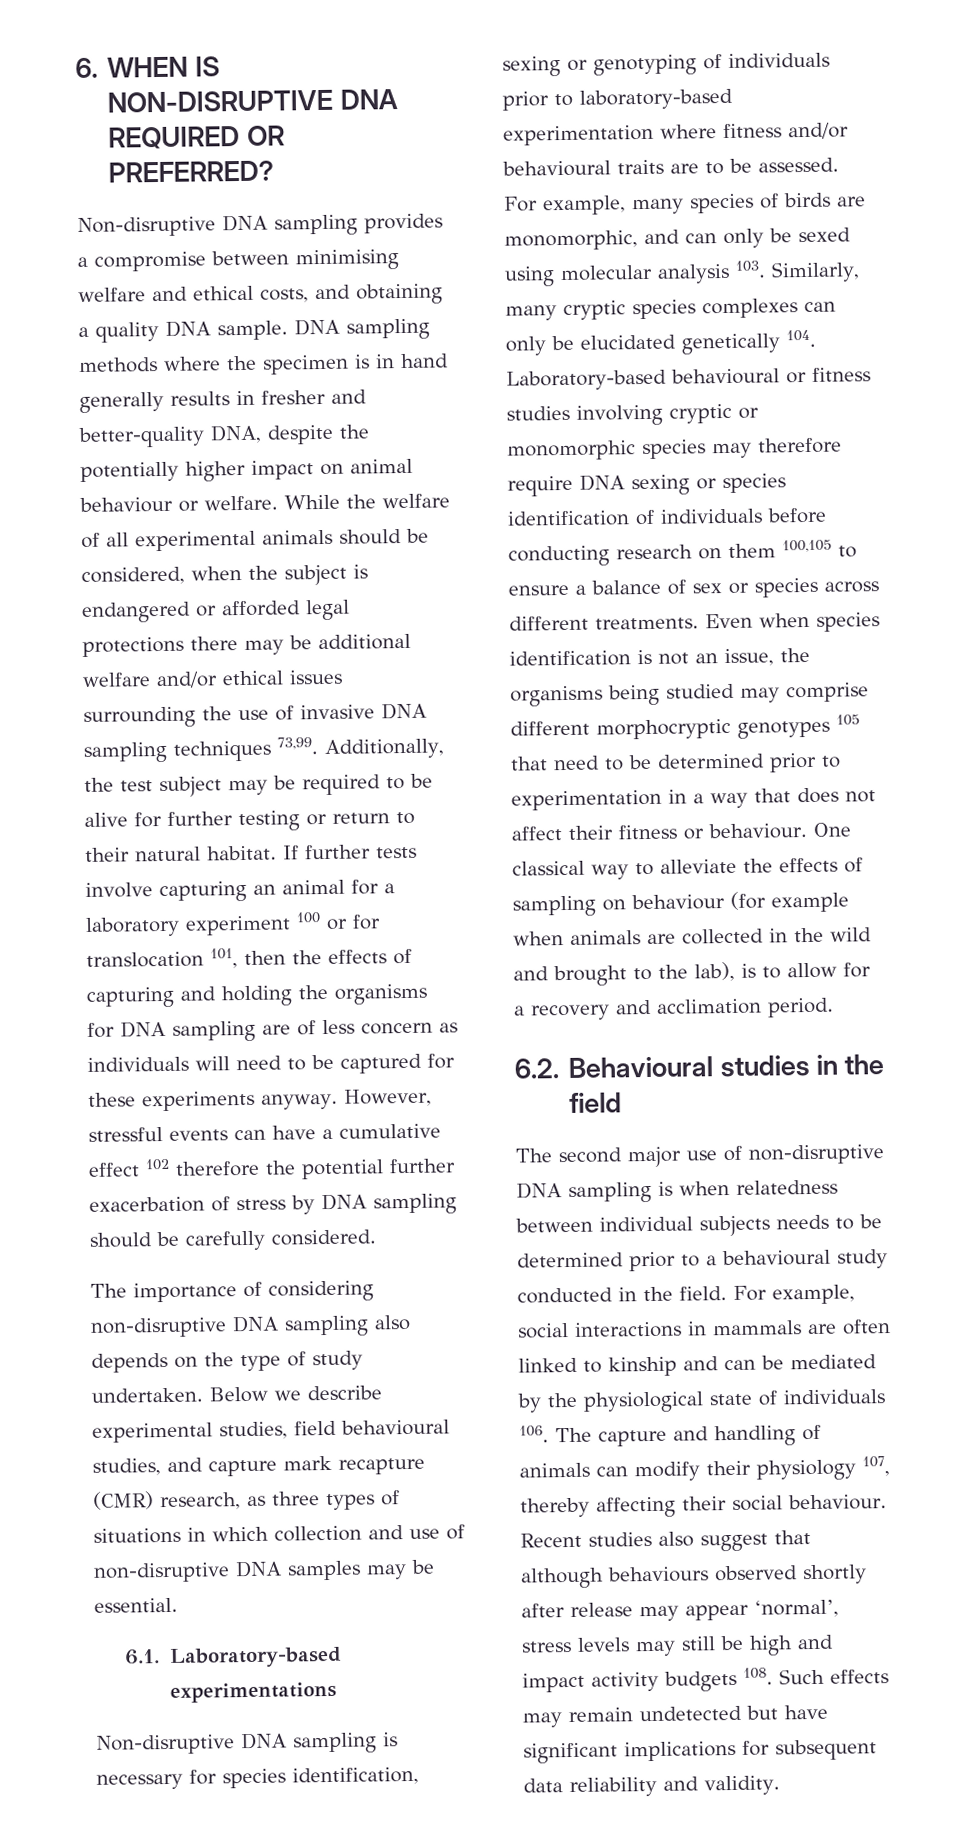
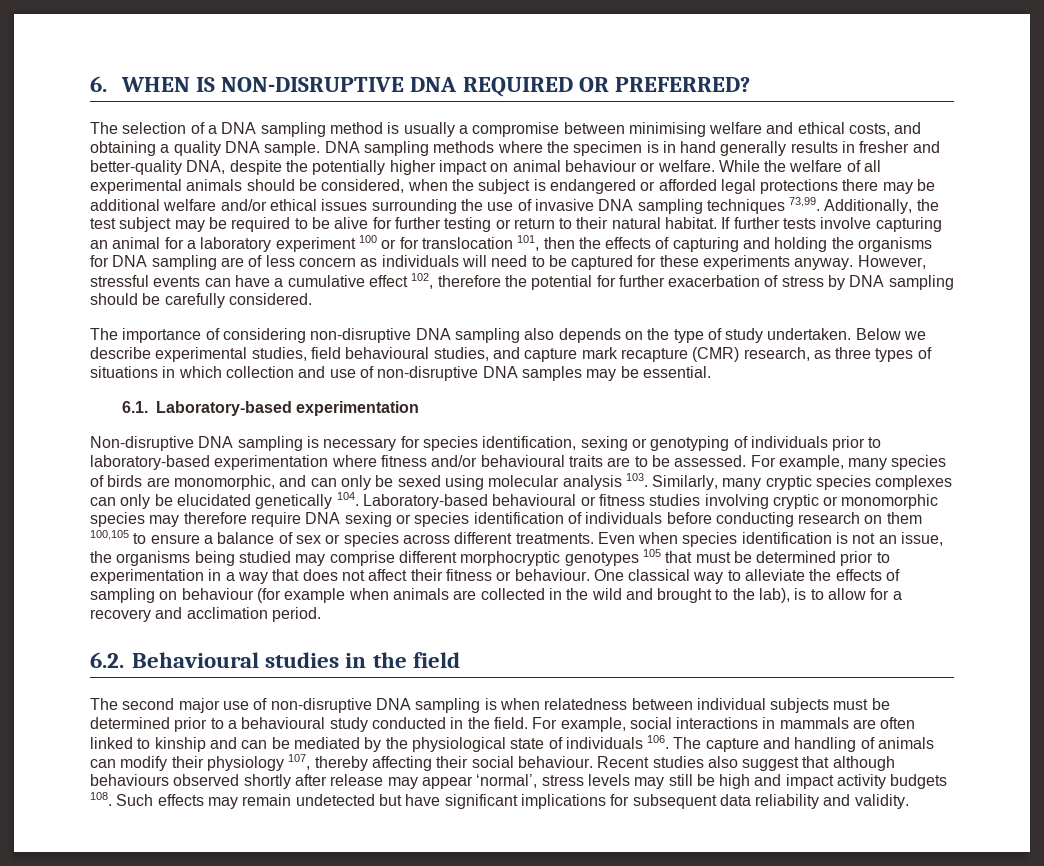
- Non-disruptive DNA sampling provides a compromise between minimising welfare and ethical costs, and obtaining a quality DNA sample.
+ The selection of a DNA sampling method is usually a compromise between minimising welfare and ethical costs, and obtaining a quality DNA sample.
- However, stressful events can have a cumulative effect 102 therefore the potential further exacerbation of stress by DNA sampling should be carefully considered.
+ However, stressful events can have a cumulative effect 102, therefore the potential for further exacerbation of stress by DNA sampling should be carefully considered.
- 6.1. Laboratory-based experimentations
+ 6.1. Laboratory-based experimentation
- Even when species identification is not an issue, the organisms being studied may comprise different morphocryptic genotypes 105 that need to be determined prior to experimentation in a way that does not affect their fitness or behaviour.
+ Even when species identification is not an issue, the organisms being studied may comprise different morphocryptic genotypes 105 that must be determined prior to experimentation in a way that does not affect their fitness or behaviour.
- The second major use of non-disruptive DNA sampling is when relatedness between individual subjects needs to be determined prior to a behavioural study conducted in the field.
+ The second major use of non-disruptive DNA sampling is when relatedness between individual subjects must be determined prior to a behavioural study conducted in the field.

